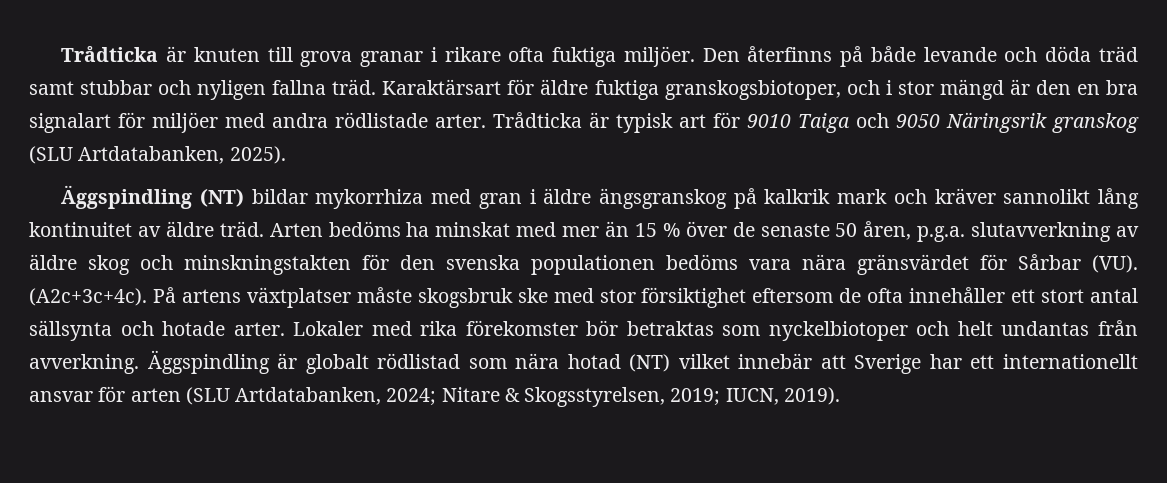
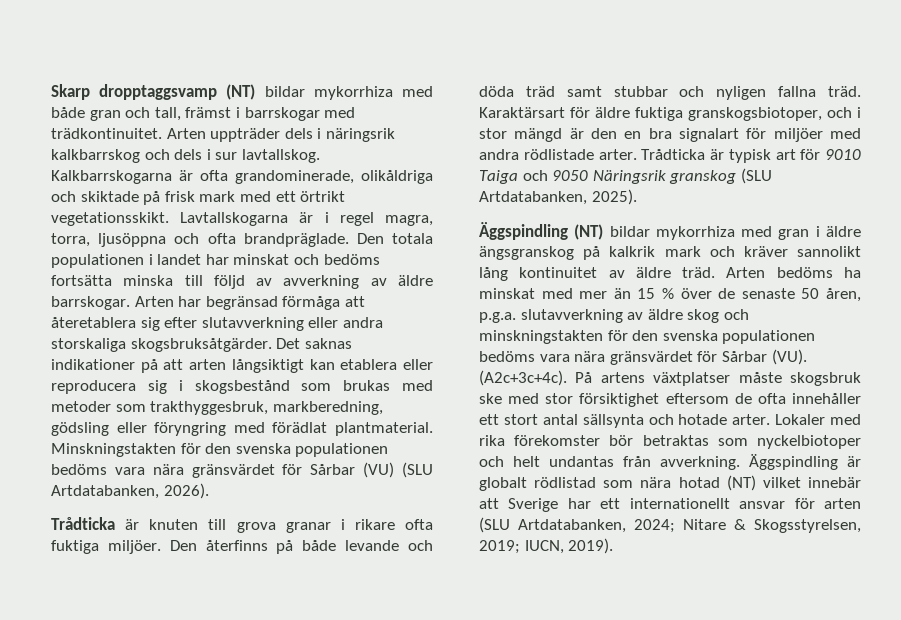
+ Skarp dropptaggsvamp (NT) bildar mykorrhiza med både gran och tall, främst i barrskogar med trädkontinuitet. Arten uppträder dels i näringsrik kalkbarrskog och dels i sur lavtallskog. Kalkbarrskogarna är ofta grandominerade, olikåldriga och skiktade på frisk mark med ett örtrikt vegetationsskikt. Lavtallskogarna är i regel magra, torra, ljusöppna och ofta brandpräglade. Den totala populationen i landet har minskat och bedöms fortsätta minska till följd av avverkning av äldre barrskogar. Arten har begränsad förmåga att återetablera sig efter slutavverkning eller andra storskaliga skogsbruksåtgärder. Det saknas indikationer på att arten långsiktigt kan etablera eller reproducera sig i skogsbestånd som brukas med metoder som trakthyggesbruk, markberedning, gödsling eller föryngring med förädlat plantmaterial. Minskningstakten för den svenska populationen bedöms vara nära gränsvärdet för Sårbar (VU) (SLU Artdatabanken, 2026).

